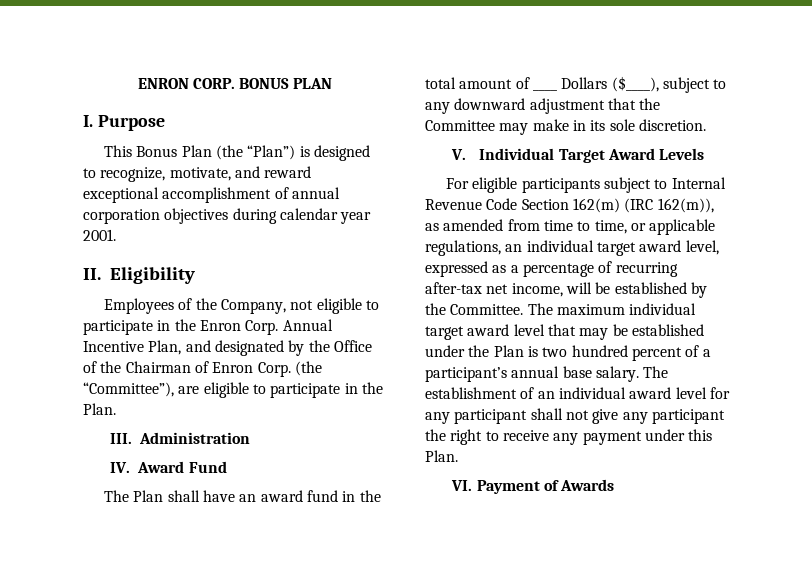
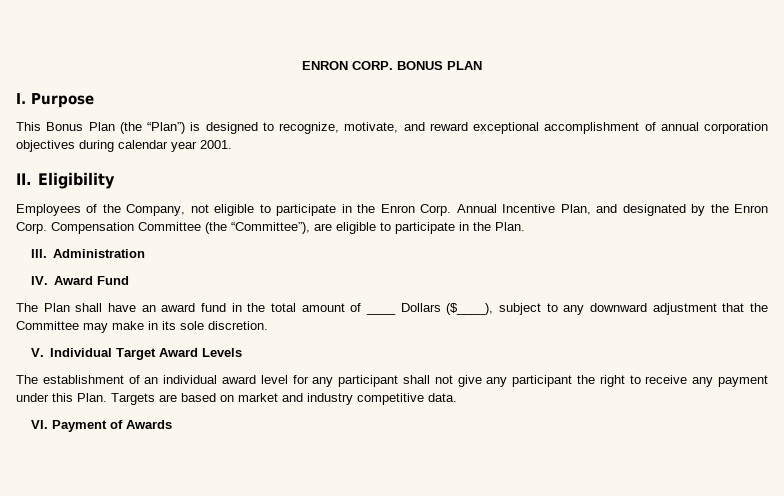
- Annual Incentive Plan, and designated by the Office of the Chairman of Enron Corp. (the “Committee”), are eligible to participate in the Plan.
+ Annual Incentive Plan, and designated by the Enron Corp. Compensation Committee (the “Committee”), are eligible to participate in the Plan.
- For eligible participants subject to Internal Revenue Code Section 162(m) (IRC 162(m)), as amended from time to time, or applicable regulations, an individual target award level, expressed as a percentage of recurring after-tax net income, will be established by the Committee. The maximum individual target award level that may be established under the Plan is two hundred percent of a participant’s annual base salary.
+ Targets are based on market and industry competitive data.

